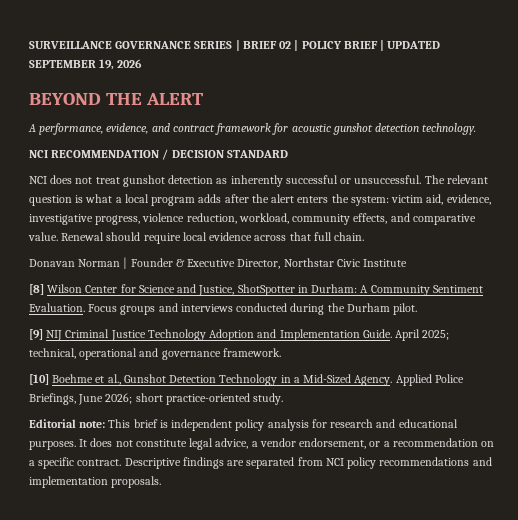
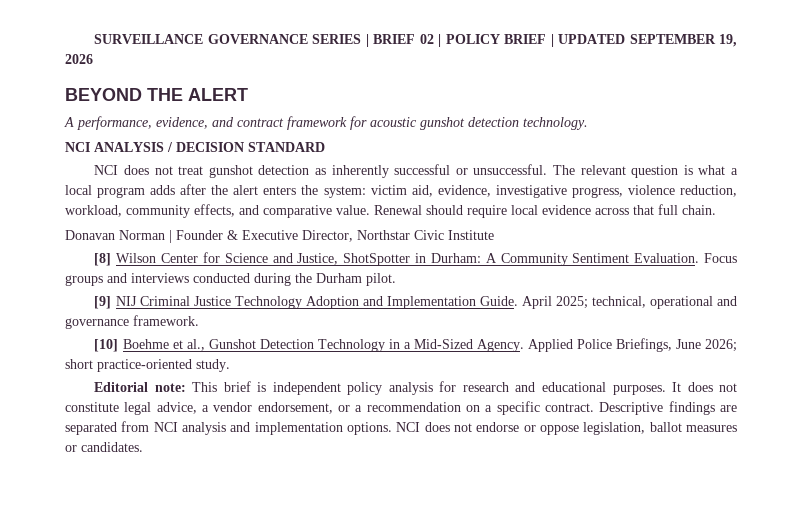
- NCI RECOMMENDATION / DECISION STANDARD
+ NCI ANALYSIS / DECISION STANDARD
- Descriptive findings are separated from NCI policy recommendations and implementation proposals.
+ Descriptive findings are separated from NCI analysis and implementation options. NCI does not endorse or oppose legislation, ballot measures or candidates.

